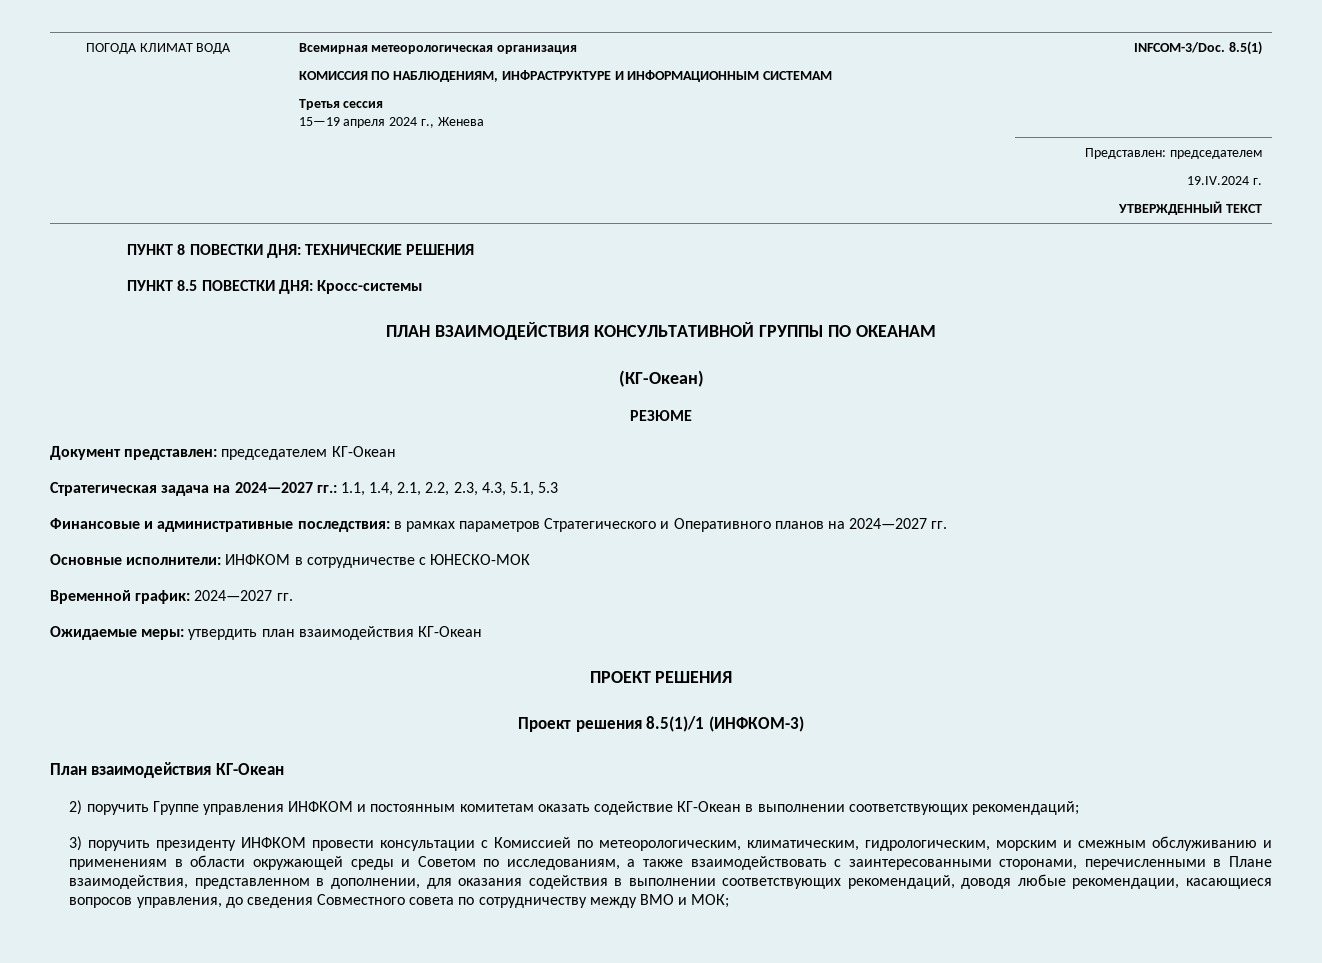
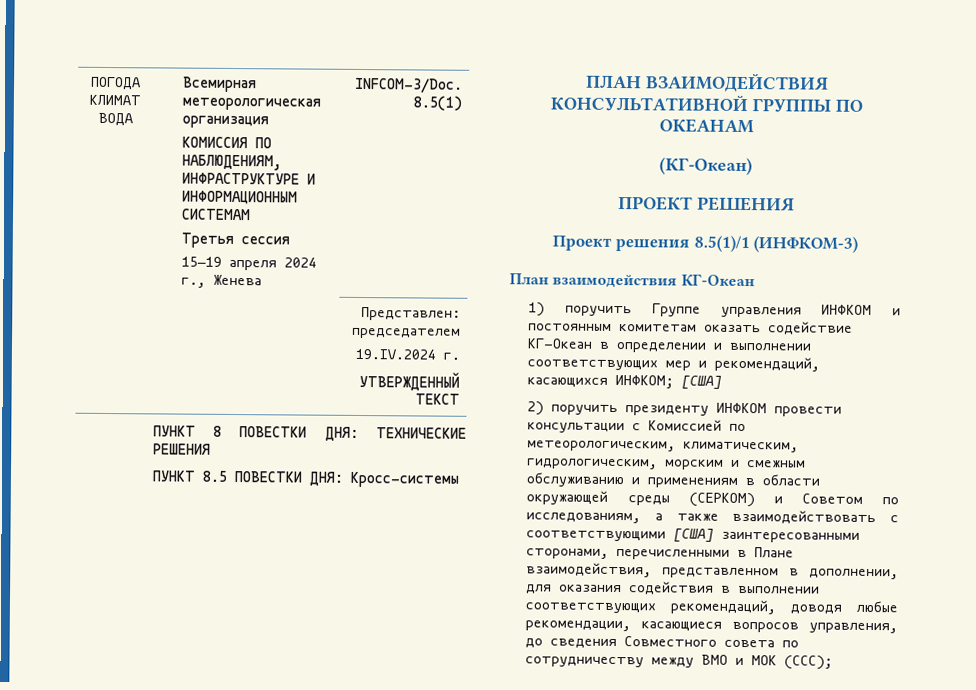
- РЕЗЮМЕ
- Документ представлен: председателем КГ-Океан
- Стратегическая задача на 2024—2027 гг.: 1.1, 1.4, 2.1, 2.2, 2.3, 4.3, 5.1, 5.3
- Финансовые и административные последствия: в рамках параметров Стратегического и Оперативного планов на 2024—2027 гг.
- Основные исполнители: ИНФКОМ в сотрудничестве с ЮНЕСКО-МОК
- Временной график: 2024—2027 гг.
- Ожидаемые меры: утвердить план взаимодействия КГ-Океан
- 2) поручить Группе управления ИНФКОМ и постоянным комитетам оказать содействие КГ-Океан в выполнении соответствующих рекомендаций;
- 3) поручить президенту ИНФКОМ провести консультации с Комиссией по метеорологическим, климатическим, гидрологическим, морским и смежным обслуживанию и применениям в области окружающей среды и Советом по исследованиям, а также взаимодействовать с заинтересованными сторонами, перечисленными в Плане взаимодействия, представленном в дополнении, для оказания содействия в выполнении соответствующих рекомендаций, доводя любые рекомендации, касающиеся вопросов управления, до сведения Совместного совета по сотрудничеству между ВМО и МОК;
+ 1) поручить Группе управления ИНФКОМ и постоянным комитетам оказать содействие КГ-Океан в определении и выполнении соответствующих мер и рекомендаций, касающихся ИНФКОМ; [США]
+ 2) поручить президенту ИНФКОМ провести консультации с Комиссией по метеорологическим, климатическим, гидрологическим, морским и смежным обслуживанию и применениям в области окружающей среды (СЕРКОМ) и Советом по исследованиям, а также взаимодействовать с соответствующими [США] заинтересованными сторонами, перечисленными в Плане взаимодействия, представленном в дополнении, для оказания содействия в выполнении соответствующих рекомендаций, доводя любые рекомендации, касающиеся вопросов управления, до сведения Совместного совета по сотрудничеству между ВМО и МОК (ССС);

